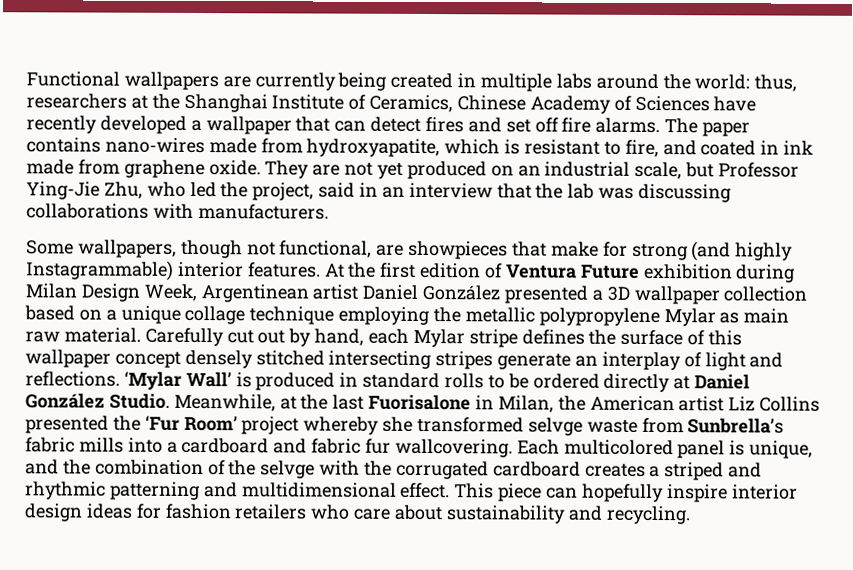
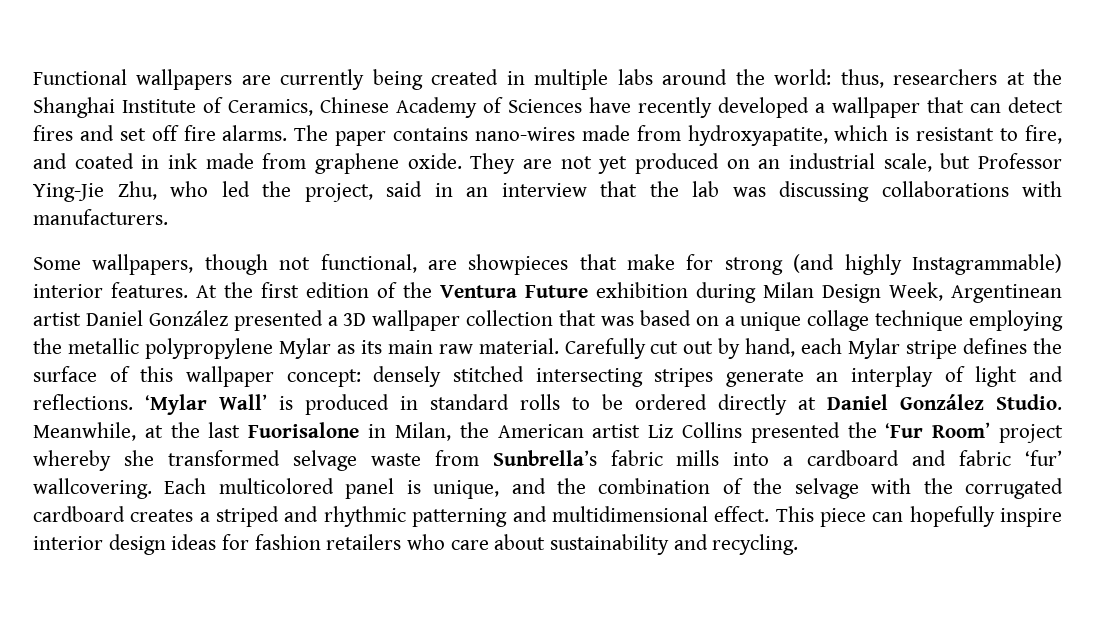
- At the first edition of Ventura Future exhibition during Milan Design Week, Argentinean artist Daniel González presented a 3D wallpaper collection based on a unique collage technique employing the metallic polypropylene Mylar as main raw material.
+ At the first edition of the Ventura Future exhibition during Milan Design Week, Argentinean artist Daniel González presented a 3D wallpaper collection that was based on a unique collage technique employing the metallic polypropylene Mylar as its main raw material.
- Carefully cut out by hand, each Mylar stripe defines the surface of this wallpaper concept densely stitched intersecting stripes generate an interplay of light and reflections.
+ Carefully cut out by hand, each Mylar stripe defines the surface of this wallpaper concept: densely stitched intersecting stripes generate an interplay of light and reflections.
- Meanwhile, at the last Fuorisalone in Milan, the American artist Liz Collins presented the ‘Fur Room’ project whereby she transformed selvge waste from Sunbrella’s fabric mills into a cardboard and fabric fur wallcovering.
+ Meanwhile, at the last Fuorisalone in Milan, the American artist Liz Collins presented the ‘Fur Room’ project whereby she transformed selvage waste from Sunbrella’s fabric mills into a cardboard and fabric ‘fur’ wallcovering.
- Each multicolored panel is unique, and the combination of the selvge with the corrugated cardboard creates a striped and rhythmic patterning and multidimensional effect.
+ Each multicolored panel is unique, and the combination of the selvage with the corrugated cardboard creates a striped and rhythmic patterning and multidimensional effect.

